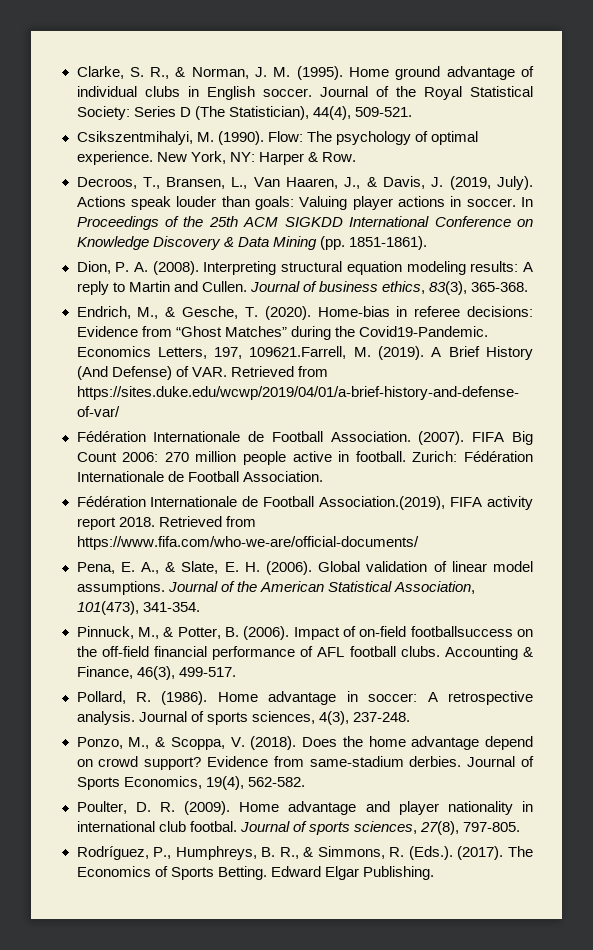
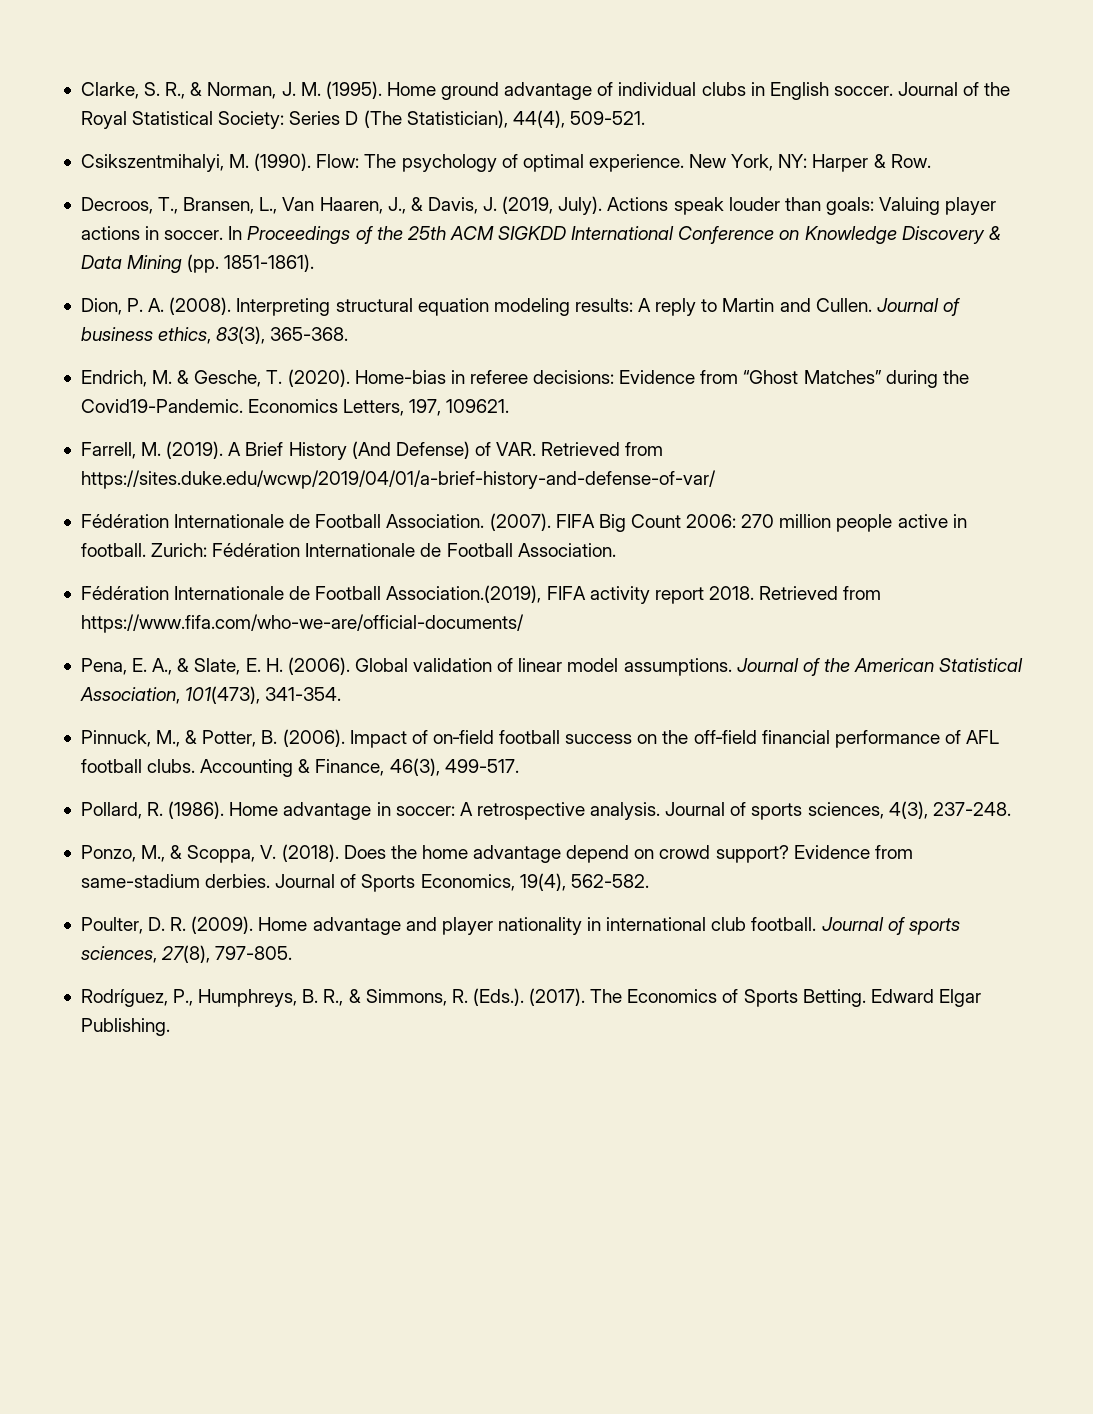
- Endrich, M., & Gesche, T. (2020).
+ Endrich, M. & Gesche, T. (2020).
- Economics Letters, 197, 109621.Farrell, M. (2019).
+ Economics Letters, 197, 109621.
+ Farrell, M. (2019).
- Impact of on‐field footballsuccess on the off‐field financial performance of AFL football clubs.
+ Impact of on‐field football success on the off‐field financial performance of AFL football clubs.
- Home advantage and player nationality in international club footbal.
+ Home advantage and player nationality in international club football.

